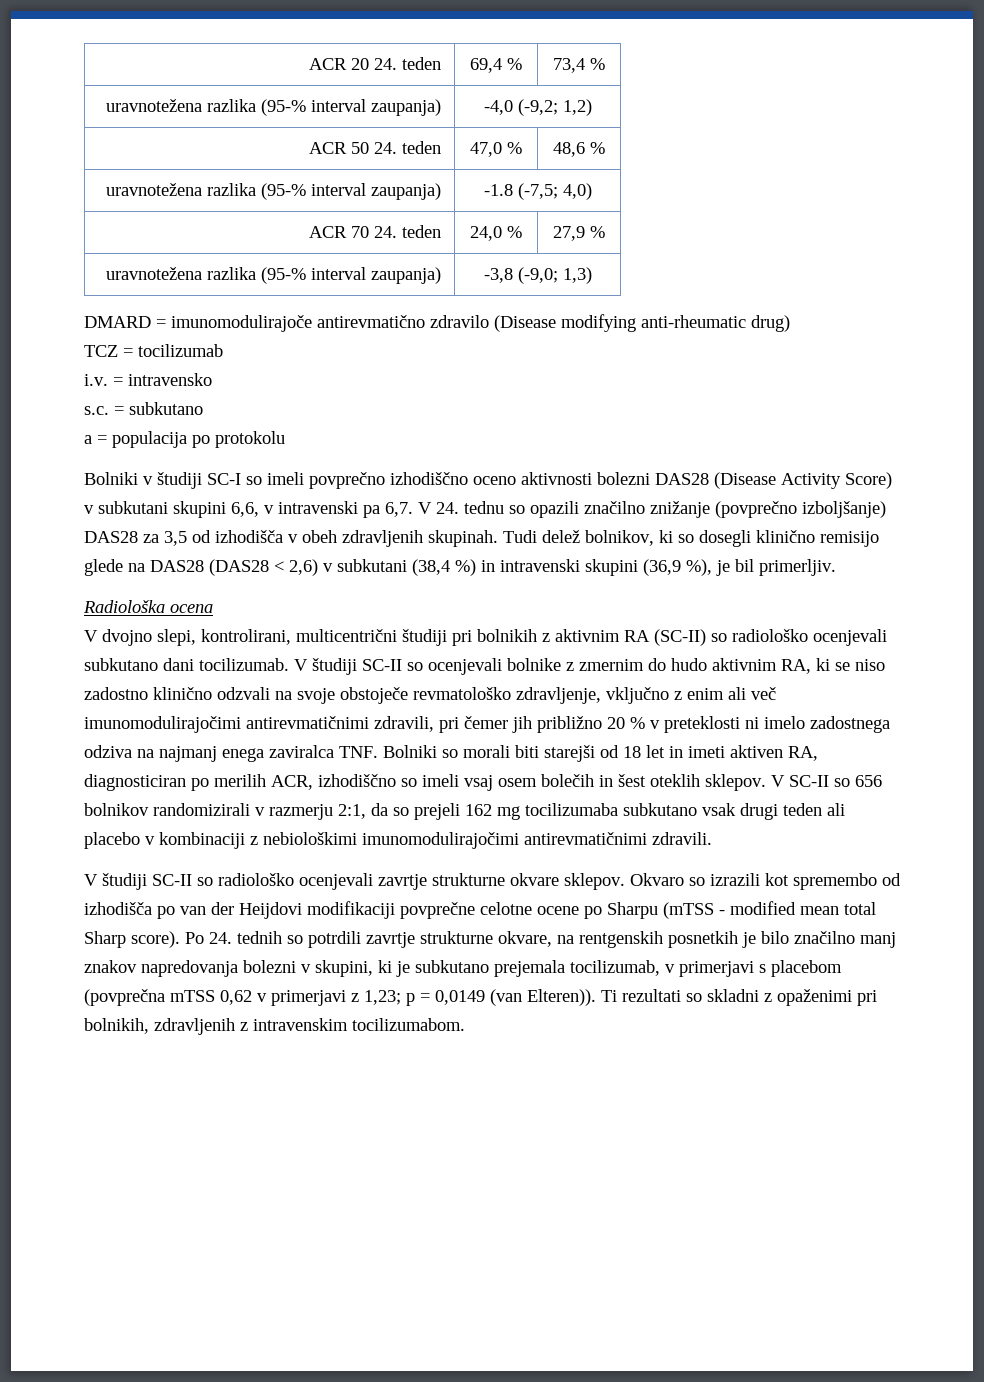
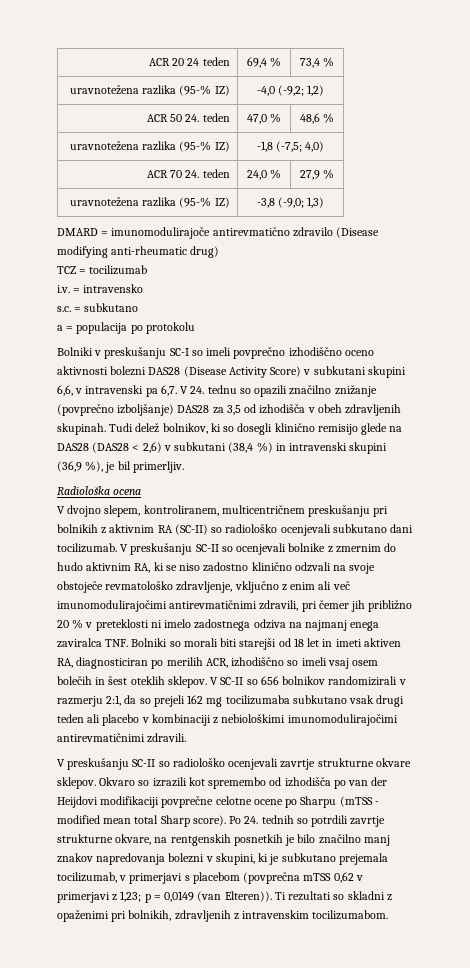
- ACR 20 24. teden | 69,4 % | 73,4 %
+ ACR 20 24 teden | 69,4 % | 73,4 %
- uravnotežena razlika (95-% interval zaupanja) | -4,0 (-9,2; 1,2)
+ uravnotežena razlika (95-% IZ) | -4,0 (-9,2; 1,2)
- uravnotežena razlika (95-% interval zaupanja) | -1.8 (-7,5; 4,0)
+ uravnotežena razlika (95-% IZ) | -1,8 (-7,5; 4,0)
- uravnotežena razlika (95-% interval zaupanja) | -3,8 (-9,0; 1,3)
+ uravnotežena razlika (95-% IZ) | -3,8 (-9,0; 1,3)
- Bolniki v študiji SC-I so imeli povprečno izhodiščno oceno aktivnosti bolezni DAS28 (Disease Activity Score) v subkutani skupini 6,6, v intravenski pa 6,7.
+ Bolniki v preskušanju SC-I so imeli povprečno izhodiščno oceno aktivnosti bolezni DAS28 (Disease Activity Score) v subkutani skupini 6,6, v intravenski pa 6,7.
- V dvojno slepi, kontrolirani, multicentrični študiji pri bolnikih z aktivnim RA (SC-II) so radiološko ocenjevali subkutano dani tocilizumab.
+ V dvojno slepem, kontroliranem, multicentričnem preskušanju pri bolnikih z aktivnim RA (SC-II) so radiološko ocenjevali subkutano dani tocilizumab.
- V študiji SC-II so ocenjevali bolnike z zmernim do hudo aktivnim RA, ki se niso zadostno klinično odzvali na svoje obstoječe revmatološko zdravljenje, vključno z enim ali več imunomodulirajočimi antirevmatičnimi zdravili, pri čemer jih približno 20 % v preteklosti ni imelo zadostnega odziva na najmanj enega zaviralca TNF. Bolniki so morali biti starejši od 18 let in imeti aktiven RA, diagnosticiran po merilih ACR, izhodiščno so imeli vsaj osem bolečih in šest oteklih sklepov.
+ V preskušanju SC-II so ocenjevali bolnike z zmernim do hudo aktivnim RA, ki se niso zadostno klinično odzvali na svoje obstoječe revmatološko zdravljenje, vključno z enim ali več imunomodulirajočimi antirevmatičnimi zdravili, pri čemer jih približno 20 % v preteklosti ni imelo zadostnega odziva na najmanj enega zaviralca TNF. Bolniki so morali biti starejši od 18 let in imeti aktiven RA, diagnosticiran po merilih ACR, izhodiščno so imeli vsaj osem bolečih in šest oteklih sklepov.
- V študiji SC-II so radiološko ocenjevali zavrtje strukturne okvare sklepov.
+ V preskušanju SC-II so radiološko ocenjevali zavrtje strukturne okvare sklepov.

